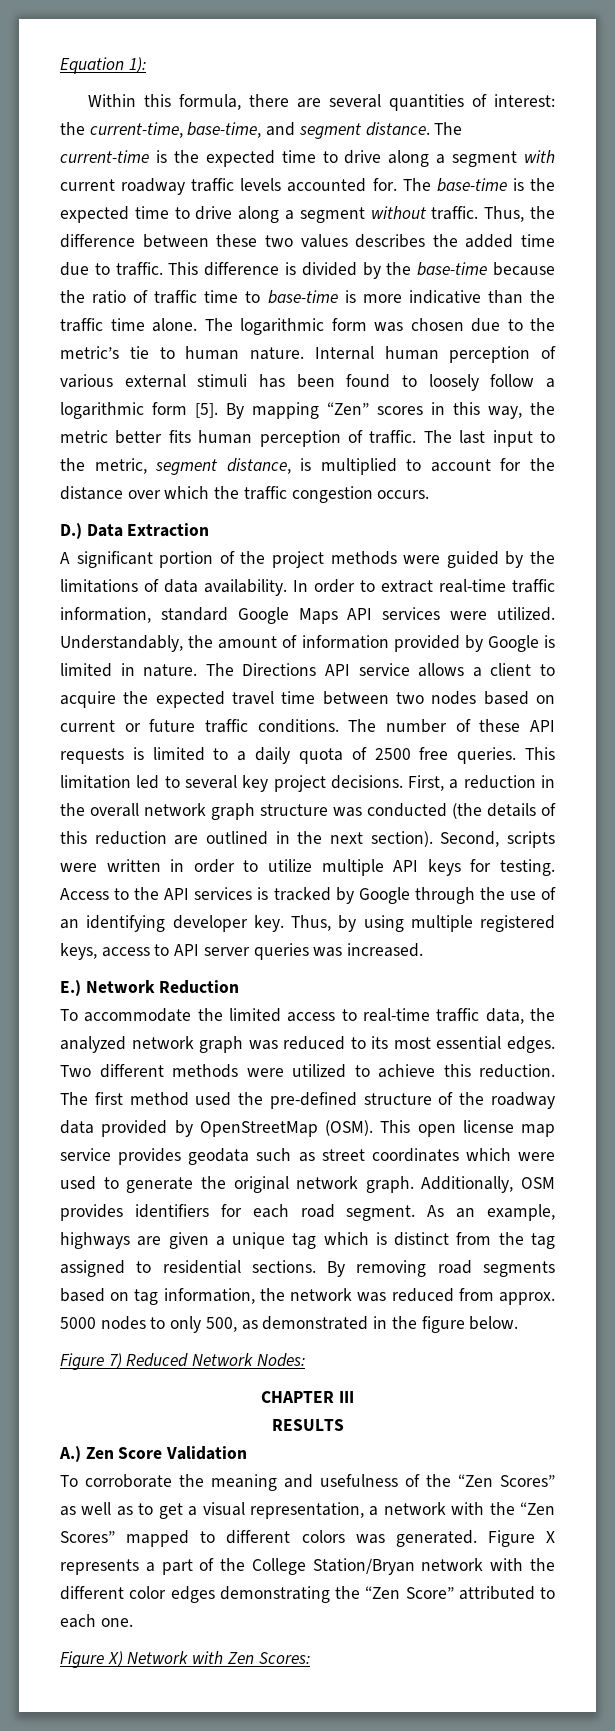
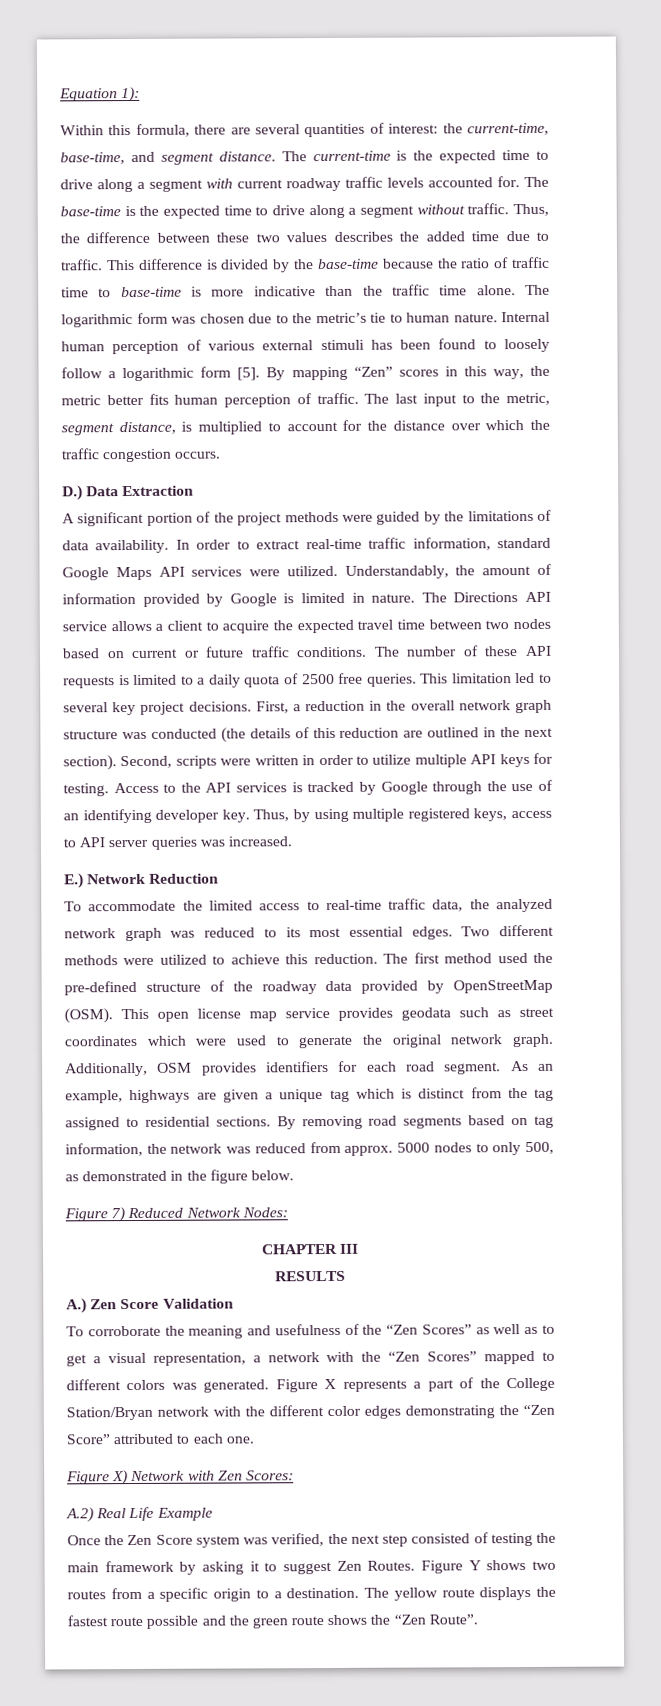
+ A.2) Real Life Example
+ Once the Zen Score system was verified, the next step consisted of testing the main framework by asking it to suggest Zen Routes. Figure Y shows two routes from a specific origin to a destination. The yellow route displays the fastest route possible and the green route shows the “Zen Route”.

